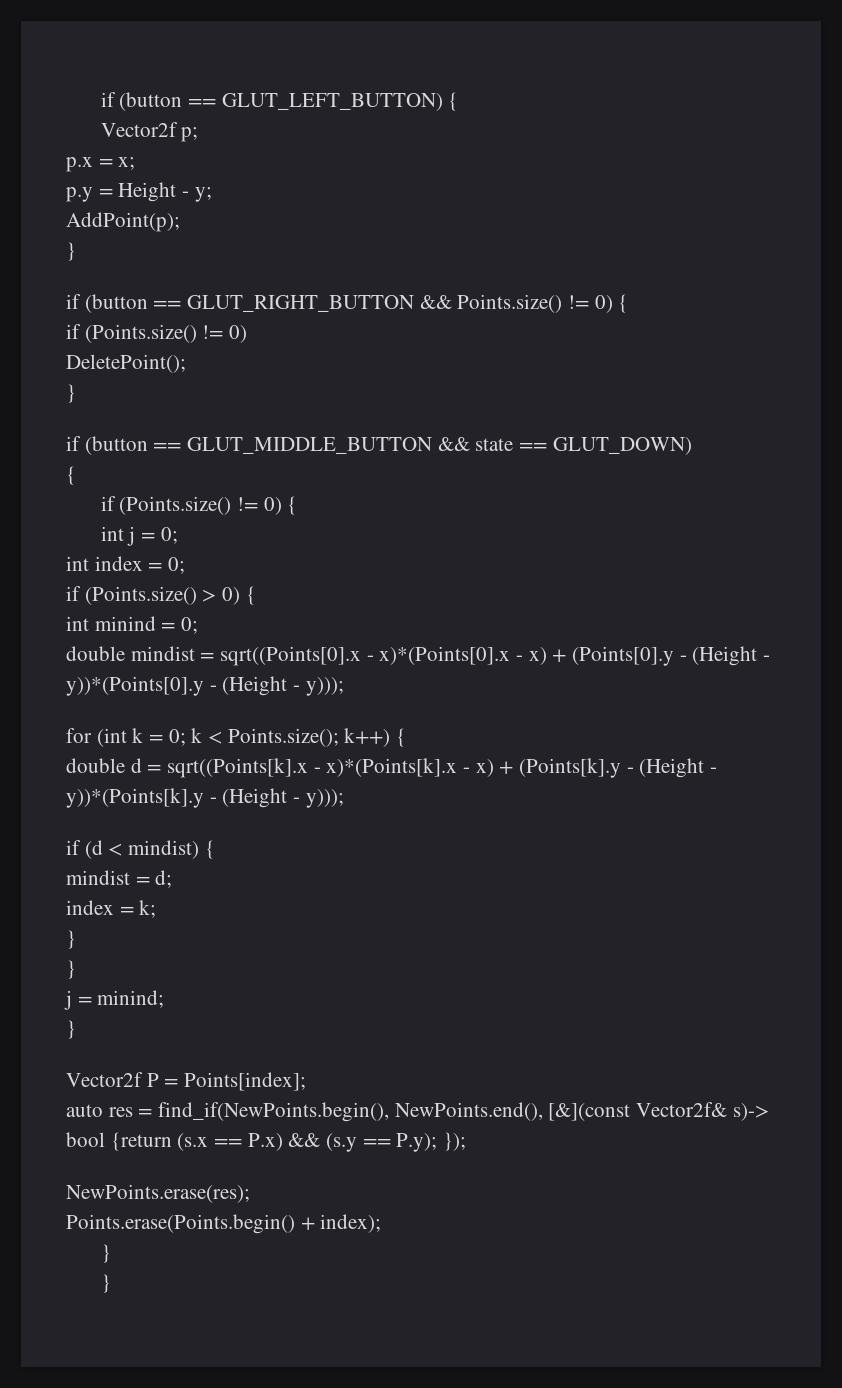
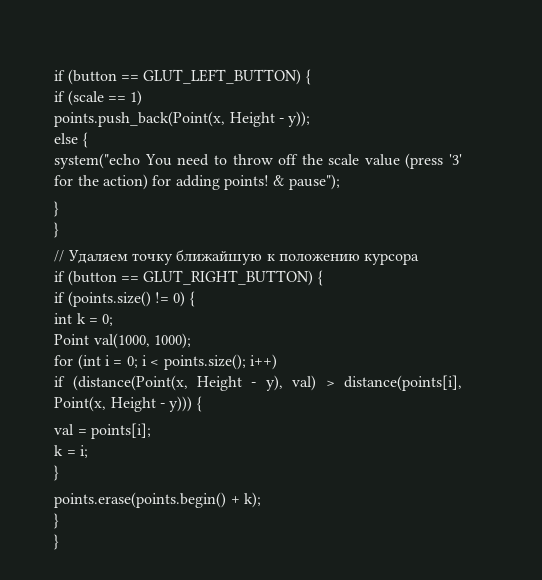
- Vector2f p;
- p.x = x;
- p.y = Height - y;
- AddPoint(p);
+ if (scale == 1)
+ points.push_back(Point(x, Height - y));
+ else {
+ system("echo You need to throw off the scale value (press '3' for the action) for adding points! & pause");
  }
- if (button == GLUT_RIGHT_BUTTON && Points.size() != 0) {
- if (Points.size() != 0)
- DeletePoint();
  }
- if (button == GLUT_MIDDLE_BUTTON && state == GLUT_DOWN)
- {
- if (Points.size() != 0) {
+ // Удаляем точку ближайшую к положению курсора
+ if (button == GLUT_RIGHT_BUTTON) {
+ if (points.size() != 0) {
- int j = 0;
- int index = 0;
- if (Points.size() > 0) {
- int minind = 0;
- double mindist = sqrt((Points[0].x - x)*(Points[0].x - x) + (Points[0].y - (Height - y))*(Points[0].y - (Height - y)));
- for (int k = 0; k < Points.size(); k++) {
- double d = sqrt((Points[k].x - x)*(Points[k].x - x) + (Points[k].y - (Height - y))*(Points[k].y - (Height - y)));
- if (d < mindist) {
- mindist = d;
- index = k;
+ int k = 0;
+ Point val(1000, 1000);
+ for (int i = 0; i < points.size(); i++)
+ if (distance(Point(x, Height - y), val) > distance(points[i], Point(x, Height - y))) {
+ val = points[i];
+ k = i;
  }
- }
- j = minind;
- }
- Vector2f P = Points[index];
- auto res = find_if(NewPoints.begin(), NewPoints.end(), [&](const Vector2f& s)-> bool {return (s.x == P.x) && (s.y == P.y); });
- NewPoints.erase(res);
- Points.erase(Points.begin() + index);
+ points.erase(points.begin() + k);

